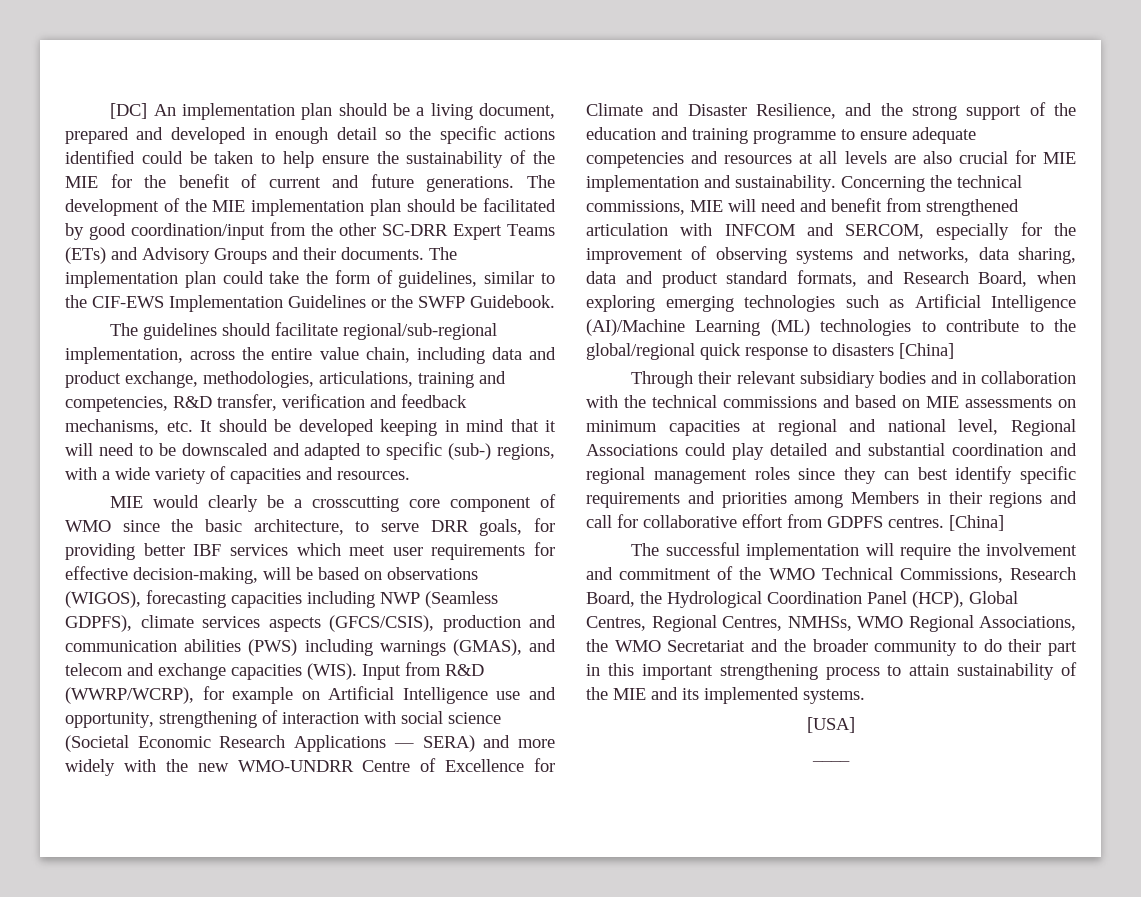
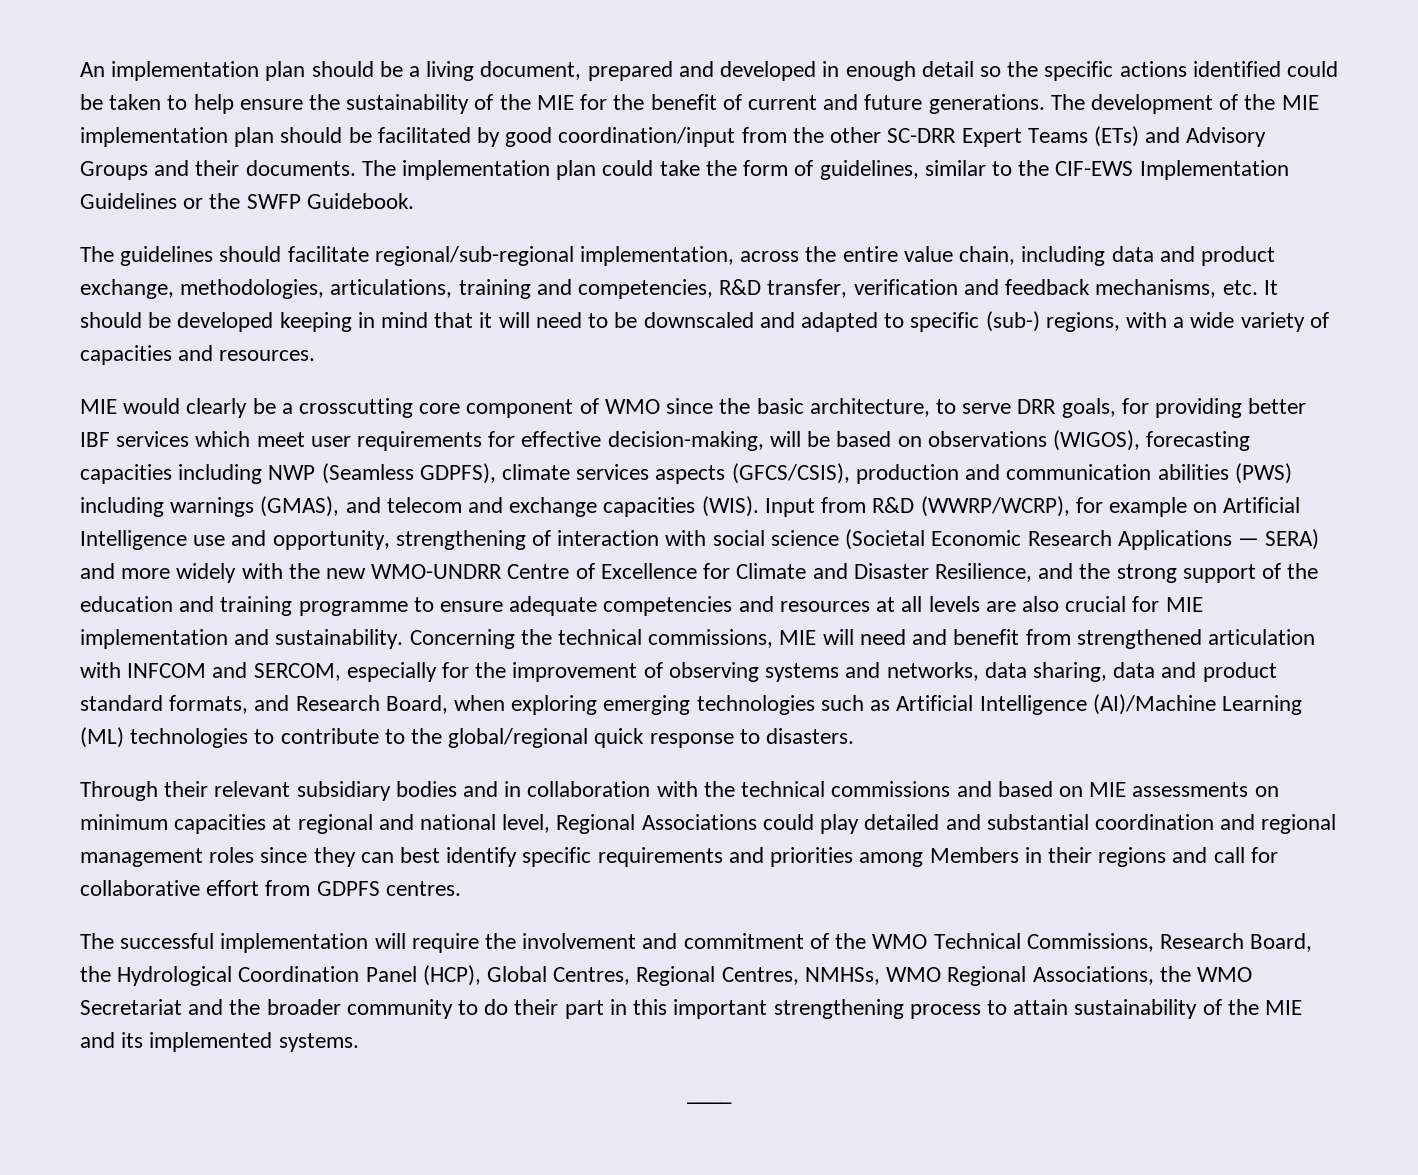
- [DC] An implementation plan should be a living document, prepared and developed in enough detail so the specific actions identified could be taken to help ensure the sustainability of the MIE for the benefit of current and future generations.
+ An implementation plan should be a living document, prepared and developed in enough detail so the specific actions identified could be taken to help ensure the sustainability of the MIE for the benefit of current and future generations.
- Concerning the technical commissions, MIE will need and benefit from strengthened articulation with INFCOM and SERCOM, especially for the improvement of observing systems and networks, data sharing, data and product standard formats, and Research Board, when exploring emerging technologies such as Artificial Intelligence (AI)/Machine Learning (ML) technologies to contribute to the global/regional quick response to disasters [China]
+ Concerning the technical commissions, MIE will need and benefit from strengthened articulation with INFCOM and SERCOM, especially for the improvement of observing systems and networks, data sharing, data and product standard formats, and Research Board, when exploring emerging technologies such as Artificial Intelligence (AI)/Machine Learning (ML) technologies to contribute to the global/regional quick response to disasters.
- Through their relevant subsidiary bodies and in collaboration with the technical commissions and based on MIE assessments on minimum capacities at regional and national level, Regional Associations could play detailed and substantial coordination and regional management roles since they can best identify specific requirements and priorities among Members in their regions and call for collaborative effort from GDPFS centres. [China]
+ Through their relevant subsidiary bodies and in collaboration with the technical commissions and based on MIE assessments on minimum capacities at regional and national level, Regional Associations could play detailed and substantial coordination and regional management roles since they can best identify specific requirements and priorities among Members in their regions and call for collaborative effort from GDPFS centres.
- [USA]

